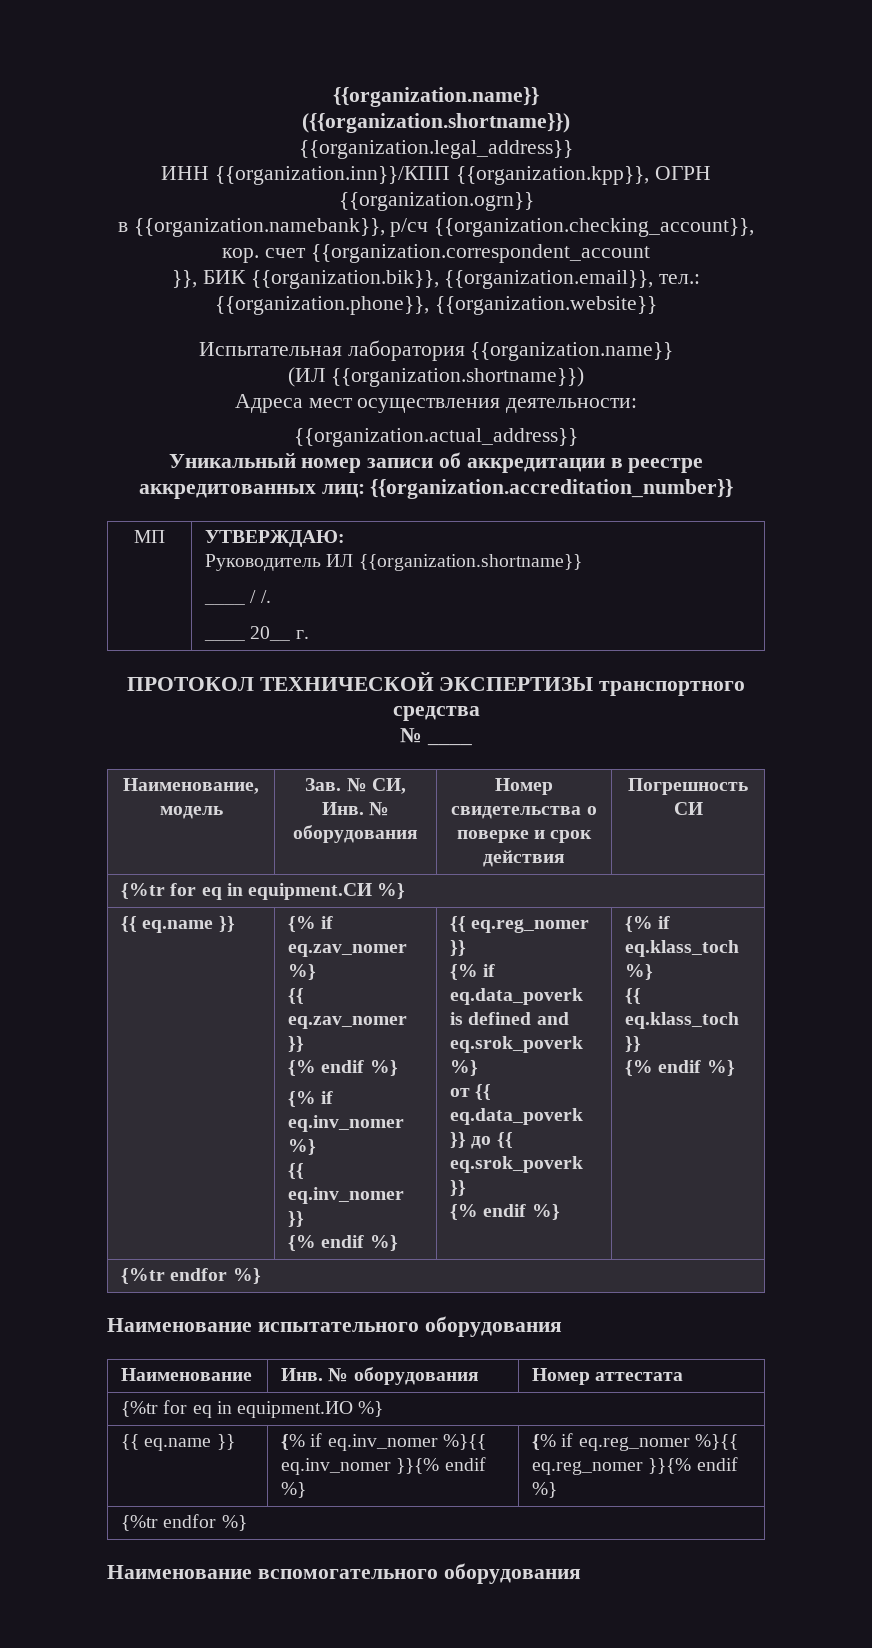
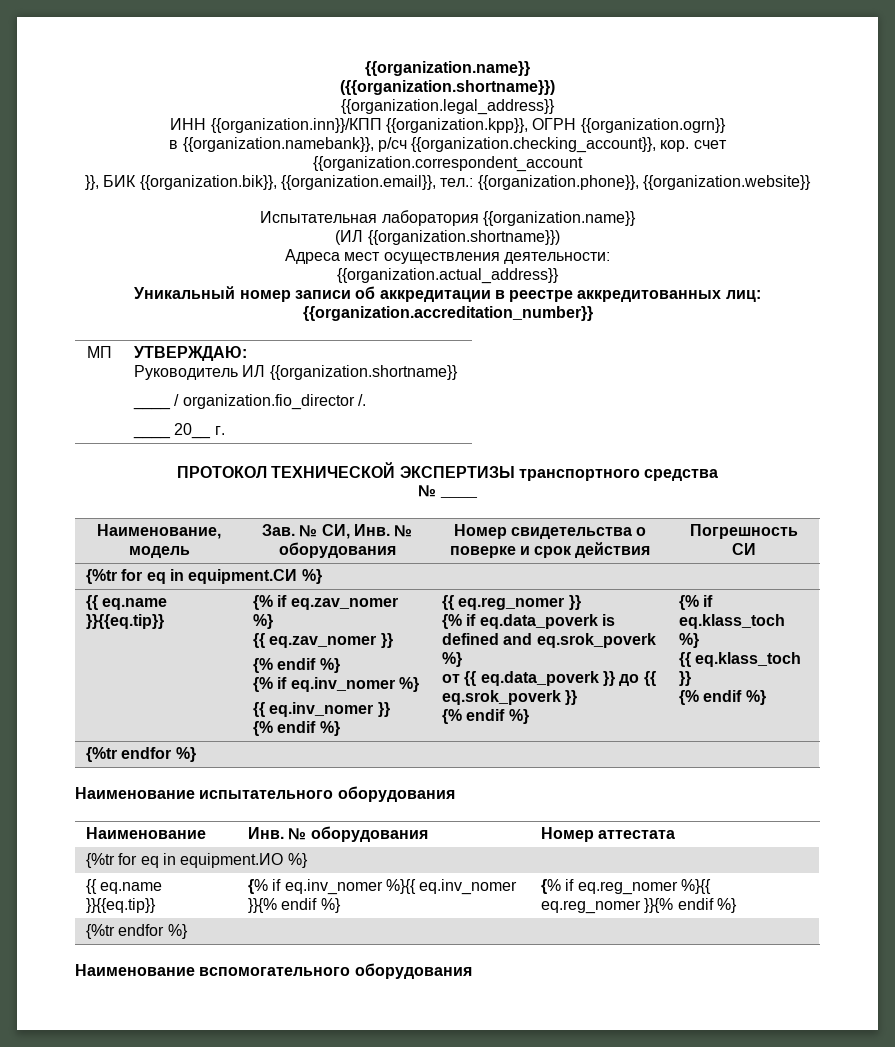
  МП | УТВЕРЖДАЮ:
  Руководитель ИЛ {{organization.shortname}}
- ____ / /.
+ ____ / organization.fio_director /.
  {%tr for eq in equipment.СИ %}
- {{ eq.name }}
+ {{ eq.name }}{{eq.tip}}
- {{ eq.name }} | {% if eq.inv_nomer %}{{ eq.inv_nomer }}{% endif %} | {% if eq.reg_nomer %}{{ eq.reg_nomer }}{% endif %}
+ {{ eq.name }}{{eq.tip}} | {% if eq.inv_nomer %}{{ eq.inv_nomer }}{% endif %} | {% if eq.reg_nomer %}{{ eq.reg_nomer }}{% endif %}

